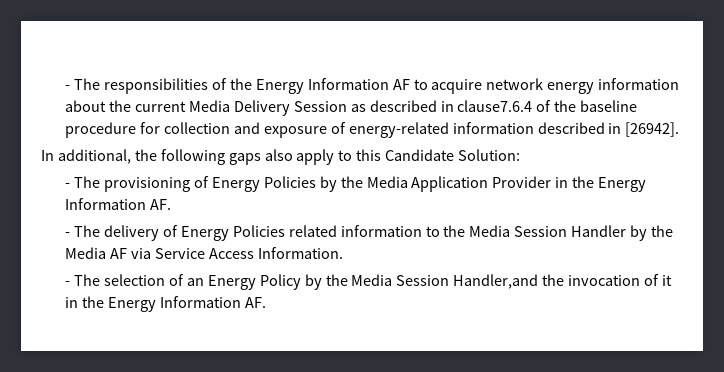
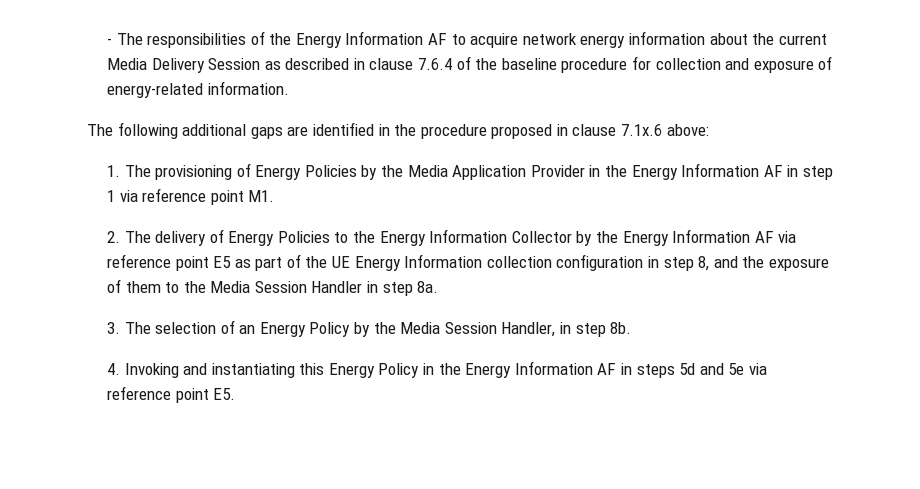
- - The responsibilities of the Energy Information AF to acquire network energy information about the current Media Delivery Session as described in clause7.6.4 of the baseline procedure for collection and exposure of energy-related information described in [26942].
- In additional, the following gaps also apply to this Candidate Solution:
- - The provisioning of Energy Policies by the Media Application Provider in the Energy Information AF.
- - The delivery of Energy Policies related information to the Media Session Handler by the Media AF via Service Access Information.
- - The selection of an Energy Policy by the Media Session Handler,and the invocation of it in the Energy Information AF.
+ - The responsibilities of the Energy Information AF to acquire network energy information about the current Media Delivery Session as described in clause 7.6.4 of the baseline procedure for collection and exposure of energy-related information.
+ The following additional gaps are identified in the procedure proposed in clause 7.1x.6 above:
+ 1. The provisioning of Energy Policies by the Media Application Provider in the Energy Information AF in step 1 via reference point M1.
+ 2. The delivery of Energy Policies to the Energy Information Collector by the Energy Information AF via reference point E5 as part of the UE Energy Information collection configuration in step 8, and the exposure of them to the Media Session Handler in step 8a.
+ 3. The selection of an Energy Policy by the Media Session Handler, in step 8b.
+ 4. Invoking and instantiating this Energy Policy in the Energy Information AF in steps 5d and 5e via reference point E5.

